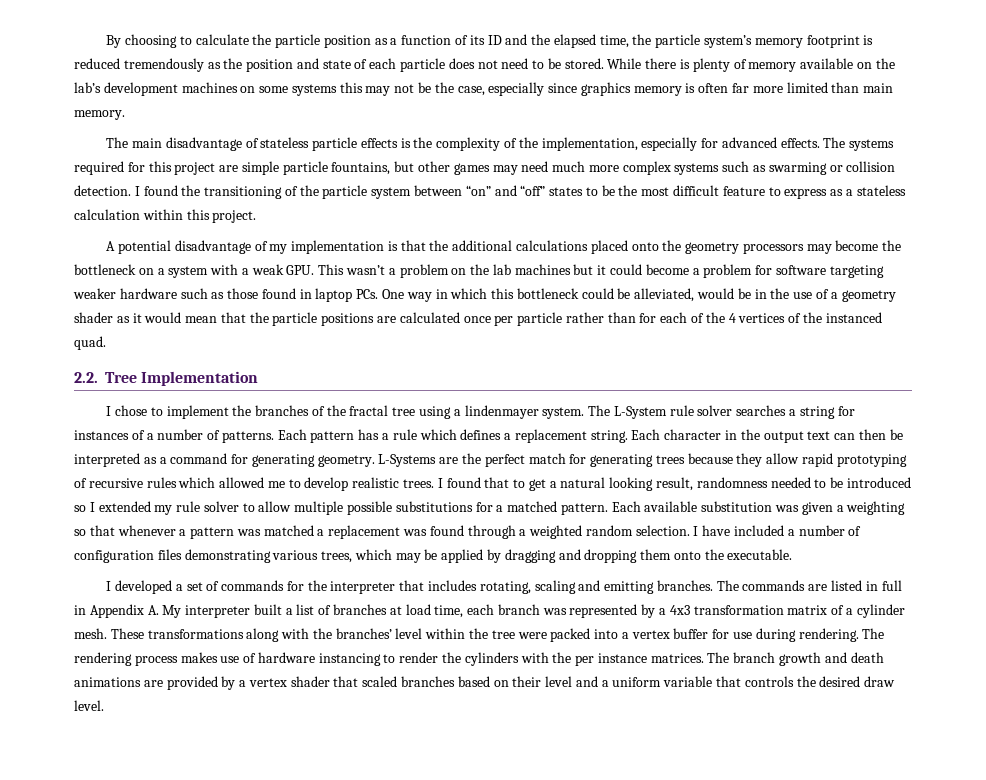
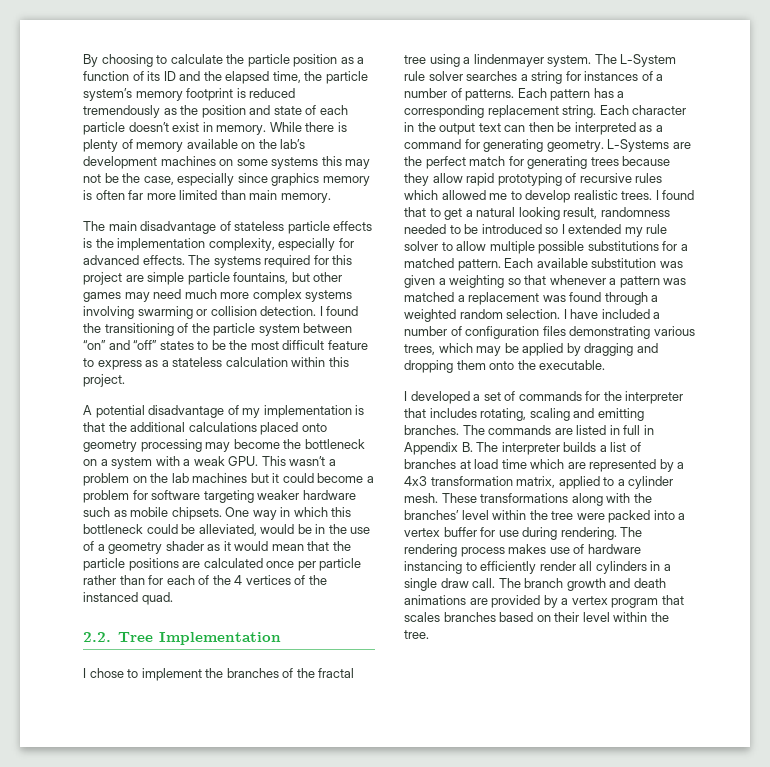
- By choosing to calculate the particle position as a function of its ID and the elapsed time, the particle system’s memory footprint is reduced tremendously as the position and state of each particle does not need to be stored.
+ By choosing to calculate the particle position as a function of its ID and the elapsed time, the particle system’s memory footprint is reduced tremendously as the position and state of each particle doesn’t exist in memory.
- The main disadvantage of stateless particle effects is the complexity of the implementation, especially for advanced effects.
+ The main disadvantage of stateless particle effects is the implementation complexity, especially for advanced effects.
- The systems required for this project are simple particle fountains, but other games may need much more complex systems such as swarming or collision detection.
+ The systems required for this project are simple particle fountains, but other games may need much more complex systems involving swarming or collision detection.
- A potential disadvantage of my implementation is that the additional calculations placed onto the geometry processors may become the bottleneck on a system with a weak GPU. This wasn’t a problem on the lab machines but it could become a problem for software targeting weaker hardware such as those found in laptop PCs. One way in which this bottleneck could be alleviated, would be in the use of a geometry shader as it would mean that the particle positions are calculated once per particle rather than for each of the 4 vertices of the instanced quad.
+ A potential disadvantage of my implementation is that the additional calculations placed onto geometry processing may become the bottleneck on a system with a weak GPU. This wasn’t a problem on the lab machines but it could become a problem for software targeting weaker hardware such as mobile chipsets. One way in which this bottleneck could be alleviated, would be in the use of a geometry shader as it would mean that the particle positions are calculated once per particle rather than for each of the 4 vertices of the instanced quad.
- Each pattern has a rule which defines a replacement string.
+ Each pattern has a corresponding replacement string.
- The commands are listed in full in Appendix A. My interpreter built a list of branches at load time, each branch was represented by a 4x3 transformation matrix of a cylinder mesh.
+ The commands are listed in full in Appendix B. The interpreter builds a list of branches at load time which are represented by a 4x3 transformation matrix, applied to a cylinder mesh.
- The rendering process makes use of hardware instancing to render the cylinders with the per instance matrices.
+ The rendering process makes use of hardware instancing to efficiently render all cylinders in a single draw call.
- The branch growth and death animations are provided by a vertex shader that scaled branches based on their level and a uniform variable that controls the desired draw level.
+ The branch growth and death animations are provided by a vertex program that scales branches based on their level within the tree.

